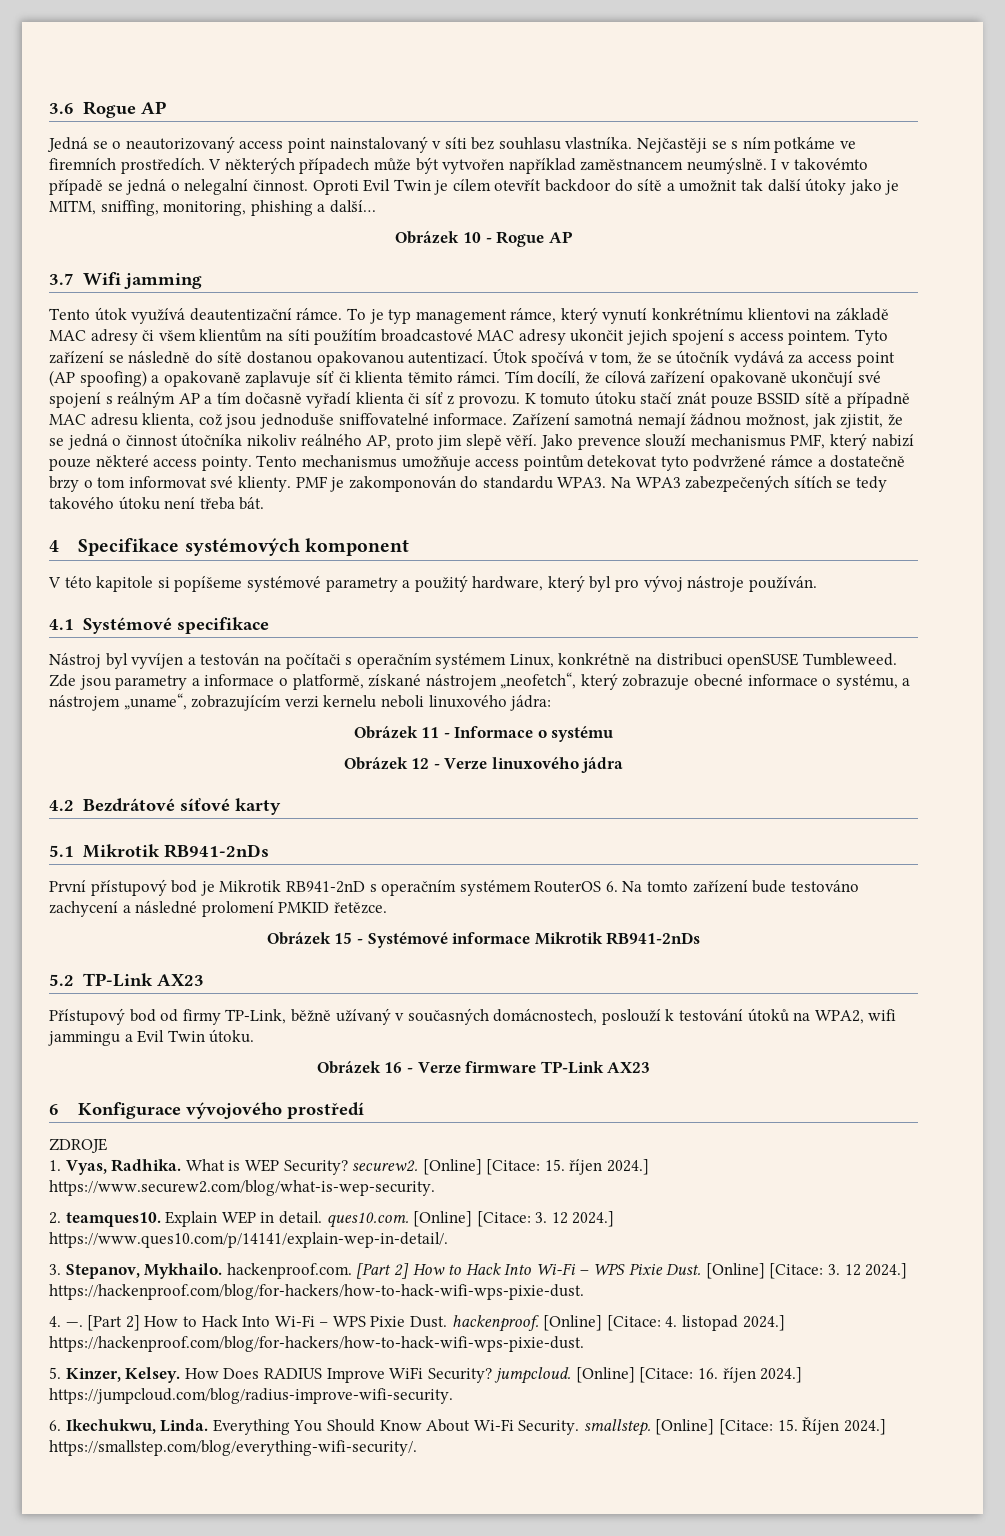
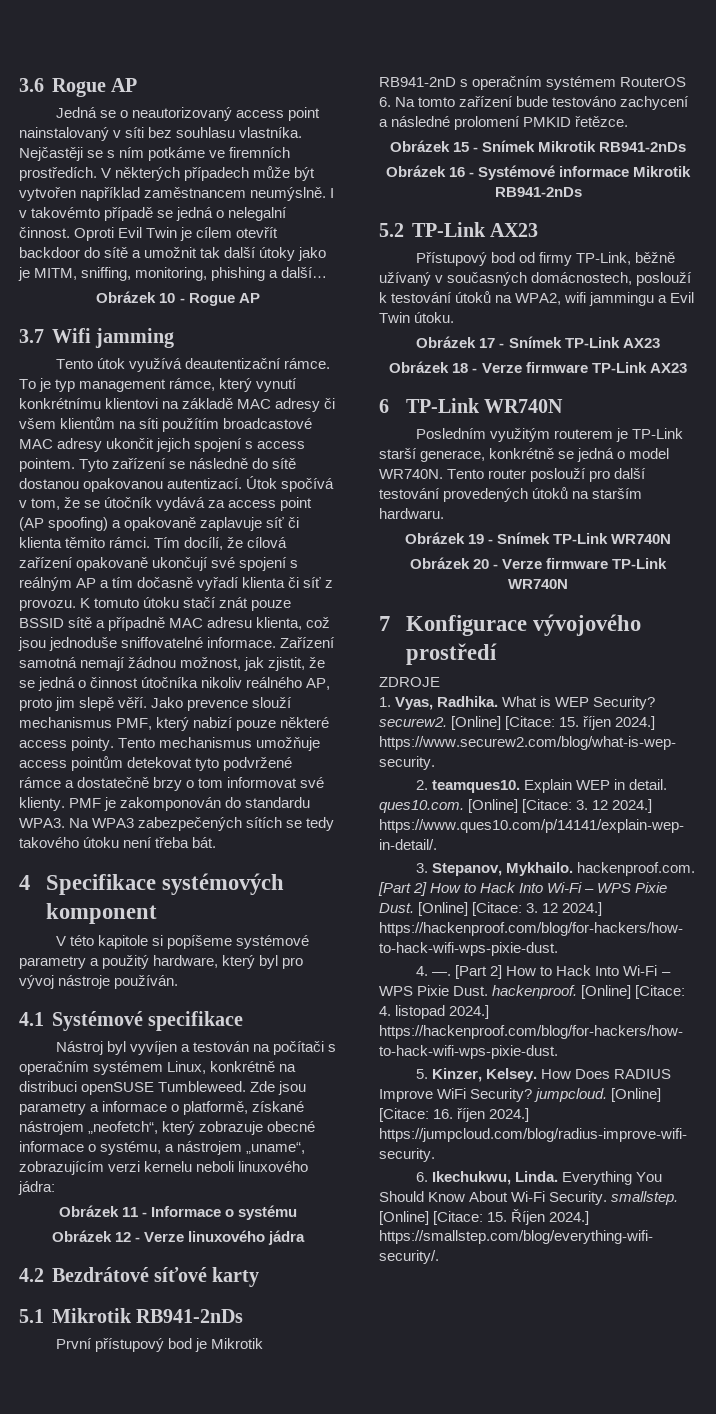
- Obrázek 15 - Systémové informace Mikrotik RB941-2nDs
+ Obrázek 15 - Snímek Mikrotik RB941-2nDs
+ Obrázek 16 - Systémové informace Mikrotik RB941-2nDs
- Obrázek 16 - Verze firmware TP-Link AX23
+ Obrázek 17 - Snímek TP-Link AX23
+ Obrázek 18 - Verze firmware TP-Link AX23
- 6 Konfigurace vývojového prostředí
+ 6 TP-Link WR740N
+ Posledním využitým routerem je TP-Link starší generace, konkrétně se jedná o model WR740N. Tento router poslouží pro další testování provedených útoků na starším hardwaru.
+ Obrázek 19 - Snímek TP-Link WR740N
+ Obrázek 20 - Verze firmware TP-Link WR740N
+ 7 Konfigurace vývojového prostředí

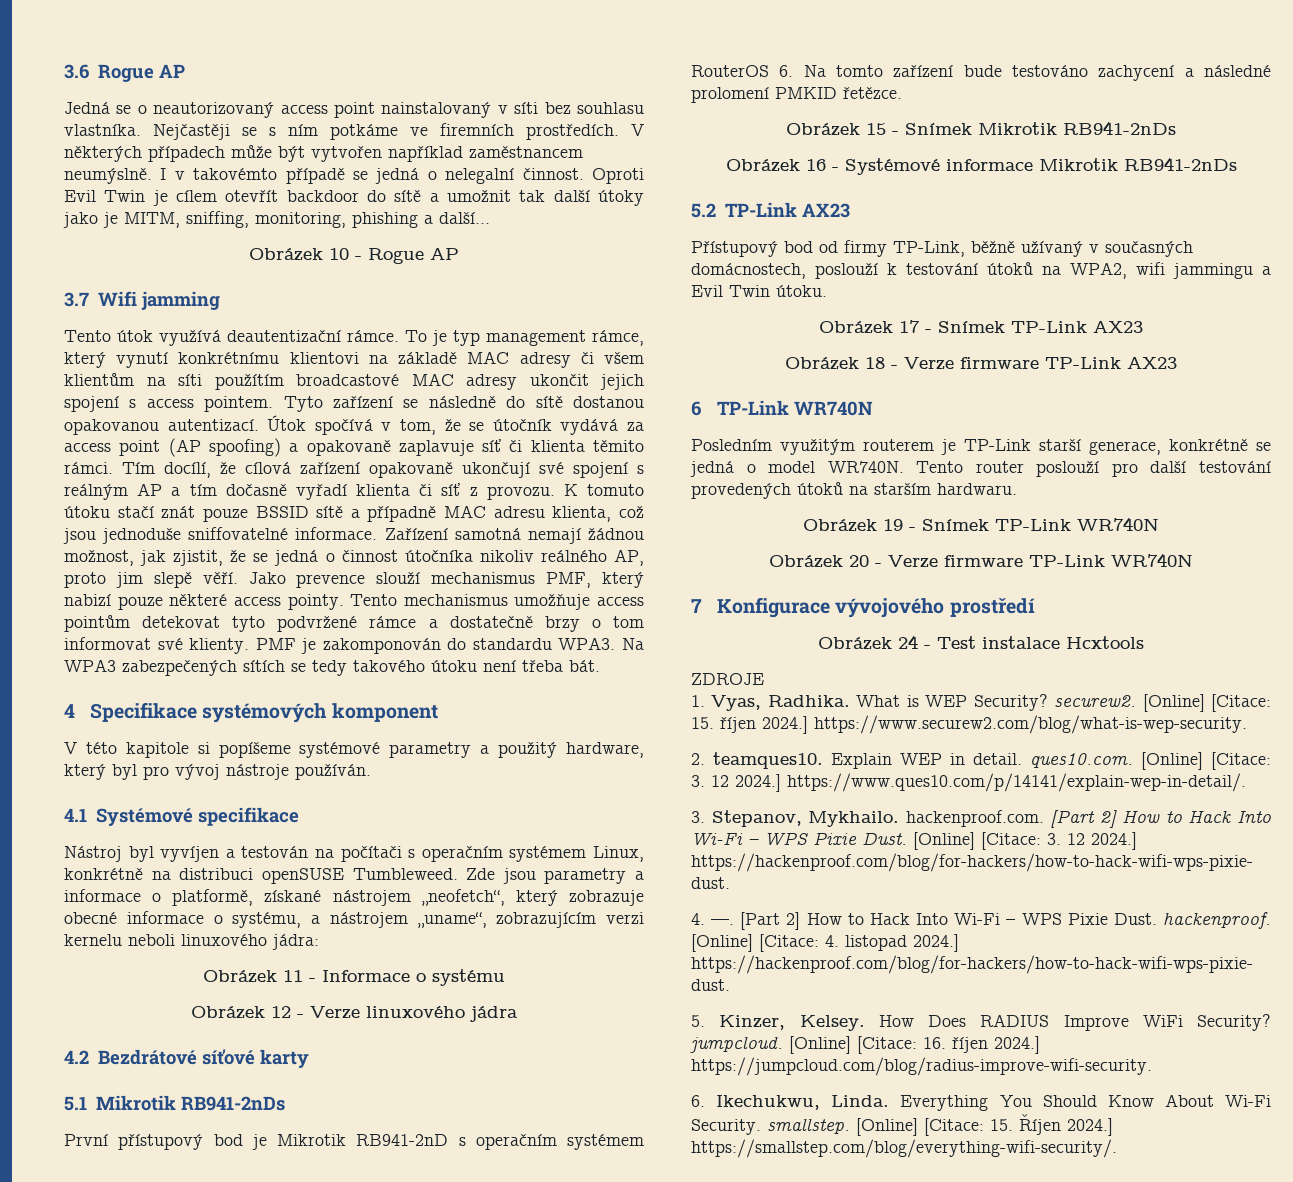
+ Obrázek 24 - Test instalace Hcxtools

